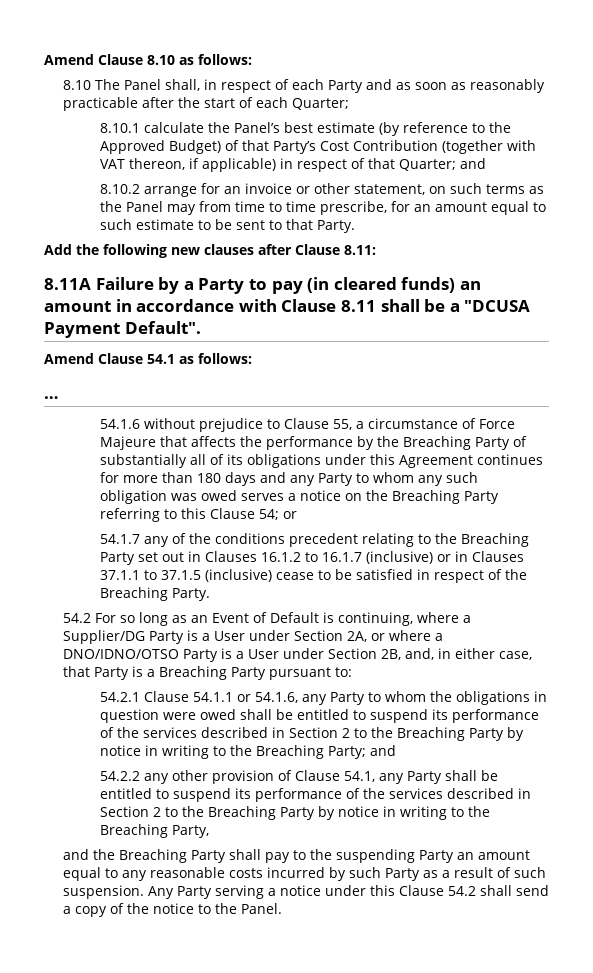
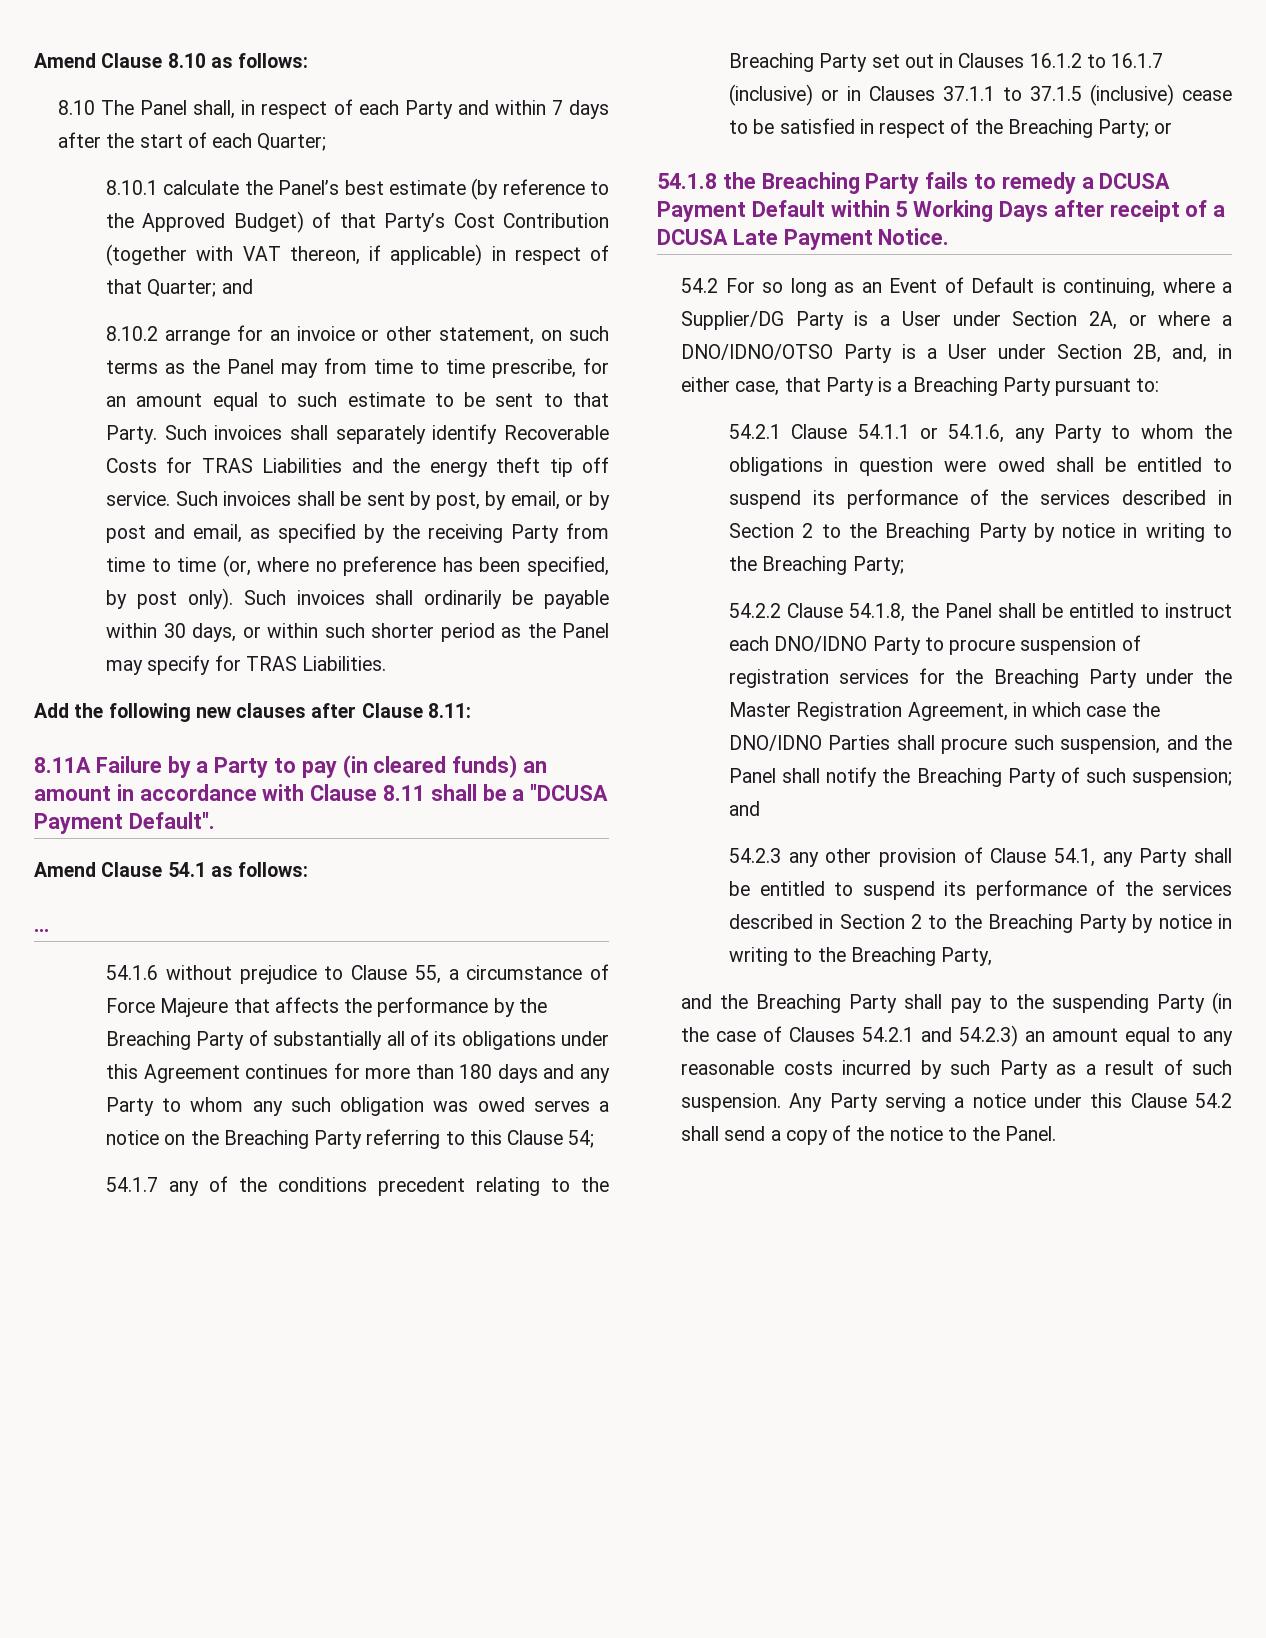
- 8.10 The Panel shall, in respect of each Party and as soon as reasonably practicable after the start of each Quarter;
+ 8.10 The Panel shall, in respect of each Party and within 7 days after the start of each Quarter;
+ Such invoices shall separately identify Recoverable Costs for TRAS Liabilities and the energy theft tip off service. Such invoices shall be sent by post, by email, or by post and email, as specified by the receiving Party from time to time (or, where no preference has been specified, by post only). Such invoices shall ordinarily be payable within 30 days, or within such shorter period as the Panel may specify for TRAS Liabilities.
- 54.1.6 without prejudice to Clause 55, a circumstance of Force Majeure that affects the performance by the Breaching Party of substantially all of its obligations under this Agreement continues for more than 180 days and any Party to whom any such obligation was owed serves a notice on the Breaching Party referring to this Clause 54; or
+ 54.1.6 without prejudice to Clause 55, a circumstance of Force Majeure that affects the performance by the Breaching Party of substantially all of its obligations under this Agreement continues for more than 180 days and any Party to whom any such obligation was owed serves a notice on the Breaching Party referring to this Clause 54;
- 54.1.7 any of the conditions precedent relating to the Breaching Party set out in Clauses 16.1.2 to 16.1.7 (inclusive) or in Clauses 37.1.1 to 37.1.5 (inclusive) cease to be satisfied in respect of the Breaching Party.
+ 54.1.7 any of the conditions precedent relating to the Breaching Party set out in Clauses 16.1.2 to 16.1.7 (inclusive) or in Clauses 37.1.1 to 37.1.5 (inclusive) cease to be satisfied in respect of the Breaching Party; or
+ 54.1.8 the Breaching Party fails to remedy a DCUSA Payment Default within 5 Working Days after receipt of a DCUSA Late Payment Notice.
- 54.2.1 Clause 54.1.1 or 54.1.6, any Party to whom the obligations in question were owed shall be entitled to suspend its performance of the services described in Section 2 to the Breaching Party by notice in writing to the Breaching Party; and
- 54.2.2 any other provision of Clause 54.1, any Party shall be entitled to suspend its performance of the services described in Section 2 to the Breaching Party by notice in writing to the Breaching Party,
+ 54.2.1 Clause 54.1.1 or 54.1.6, any Party to whom the obligations in question were owed shall be entitled to suspend its performance of the services described in Section 2 to the Breaching Party by notice in writing to the Breaching Party;
+ 54.2.2 Clause 54.1.8, the Panel shall be entitled to instruct each DNO/IDNO Party to procure suspension of registration services for the Breaching Party under the Master Registration Agreement, in which case the DNO/IDNO Parties shall procure such suspension, and the Panel shall notify the Breaching Party of such suspension; and
+ 54.2.3 any other provision of Clause 54.1, any Party shall be entitled to suspend its performance of the services described in Section 2 to the Breaching Party by notice in writing to the Breaching Party,
- and the Breaching Party shall pay to the suspending Party an amount equal to any reasonable costs incurred by such Party as a result of such suspension.
+ and the Breaching Party shall pay to the suspending Party (in the case of Clauses 54.2.1 and 54.2.3) an amount equal to any reasonable costs incurred by such Party as a result of such suspension.

